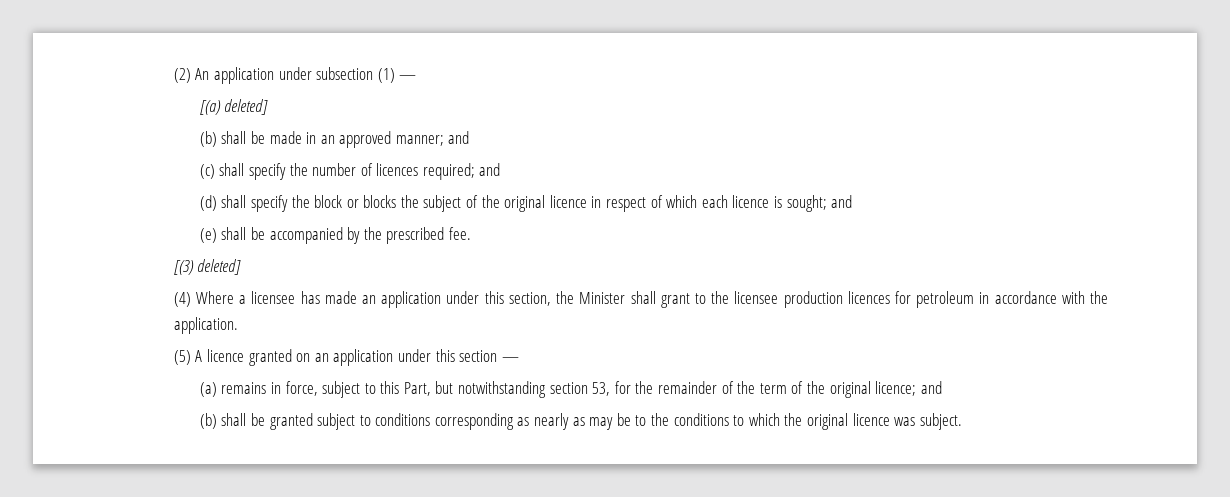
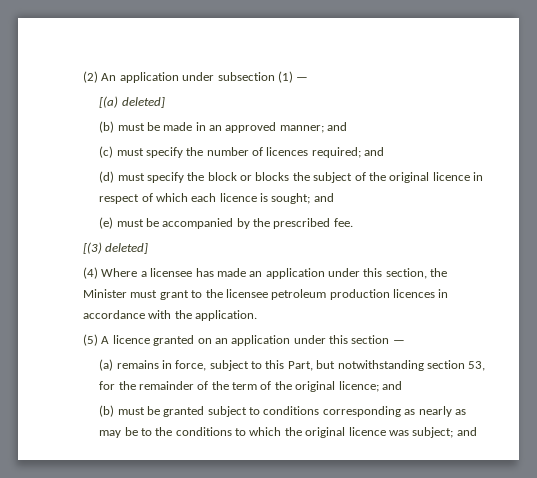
- (b) shall be made in an approved manner; and
+ (b) must be made in an approved manner; and
- (c) shall specify the number of licences required; and
+ (c) must specify the number of licences required; and
- (d) shall specify the block or blocks the subject of the original licence in respect of which each licence is sought; and
+ (d) must specify the block or blocks the subject of the original licence in respect of which each licence is sought; and
- (e) shall be accompanied by the prescribed fee.
+ (e) must be accompanied by the prescribed fee.
- (4) Where a licensee has made an application under this section, the Minister shall grant to the licensee production licences for petroleum in accordance with the application.
+ (4) Where a licensee has made an application under this section, the Minister must grant to the licensee petroleum production licences in accordance with the application.
- (b) shall be granted subject to conditions corresponding as nearly as may be to the conditions to which the original licence was subject.
+ (b) must be granted subject to conditions corresponding as nearly as may be to the conditions to which the original licence was subject; and

